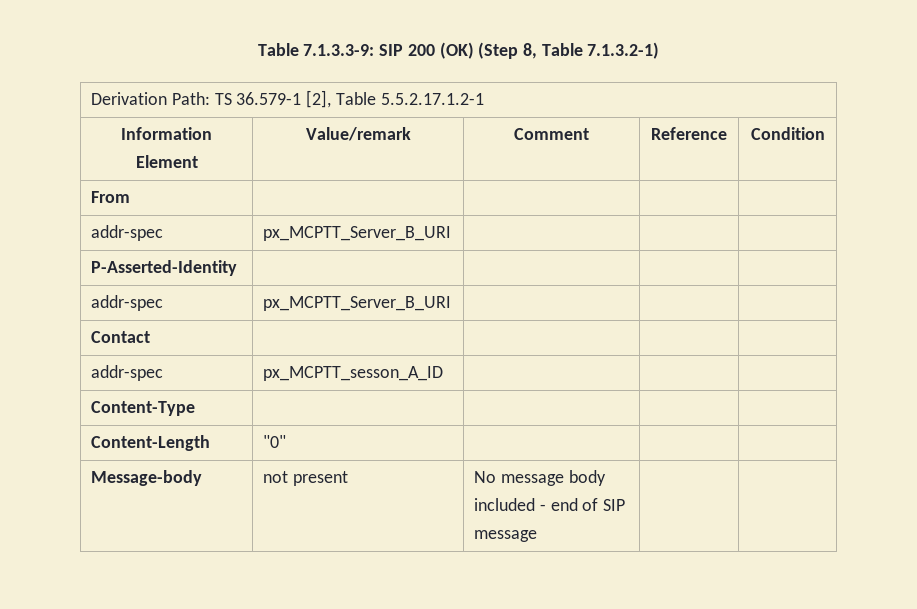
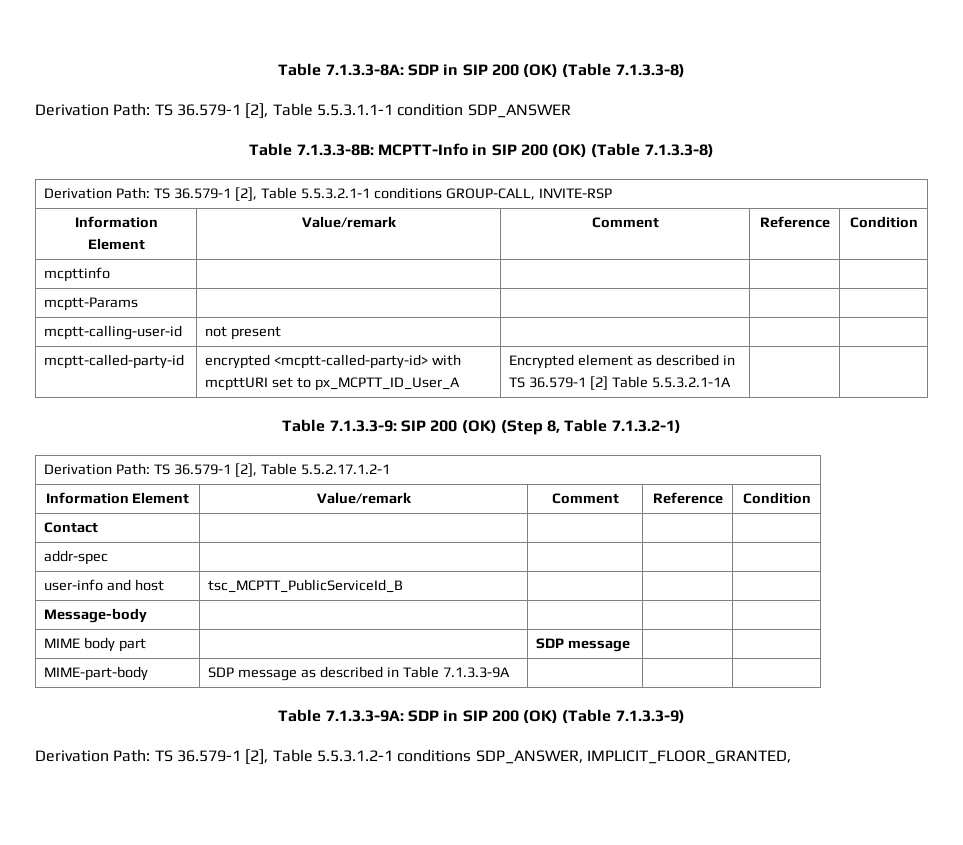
+ Table 7.1.3.3-8A: SDP in SIP 200 (OK) (Table 7.1.3.3-8)
+ Derivation Path: TS 36.579-1 [2], Table 5.5.3.1.1-1 condition SDP_ANSWER
+ Table 7.1.3.3-8B: MCPTT-Info in SIP 200 (OK) (Table 7.1.3.3-8)
+ Derivation Path: TS 36.579-1 [2], Table 5.5.3.2.1-1 conditions GROUP-CALL, INVITE-RSP
+ Information Element | Value/remark | Comment | Reference | Condition
+ mcpttinfo | | | |
+ mcptt-Params | | | |
+ mcptt-calling-user-id | not present | | |
+ mcptt-called-party-id | encrypted <mcptt-called-party-id> with mcpttURI set to px_MCPTT_ID_User_A | Encrypted element as described in TS 36.579-1 [2] Table 5.5.3.2.1-1A | |
- From | | | |
- addr-spec | px_MCPTT_Server_B_URI | | |
- P-Asserted-Identity | | | |
- addr-spec | px_MCPTT_Server_B_URI | | |
  Contact | | | |
- addr-spec | px_MCPTT_sesson_A_ID | | |
- Content-Type | | | |
- Content-Length | "0" | | |
- Message-body | not present | No message body included - end of SIP message | |
+ addr-spec | | | |
+ user-info and host | tsc_MCPTT_PublicServiceId_B | | |
+ Message-body | | | |
+ MIME body part | | SDP message | |
+ MIME-part-body | SDP message as described in Table 7.1.3.3-9A | | |
+ Table 7.1.3.3-9A: SDP in SIP 200 (OK) (Table 7.1.3.3-9)
+ Derivation Path: TS 36.579-1 [2], Table 5.5.3.1.2-1 conditions SDP_ANSWER, IMPLICIT_FLOOR_GRANTED,

